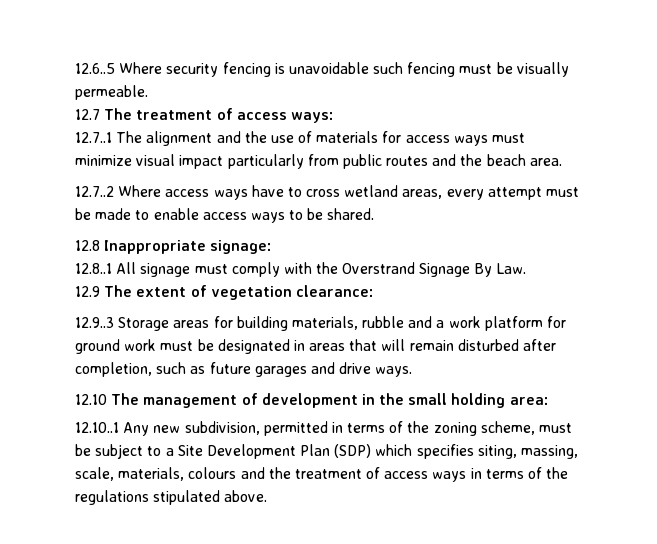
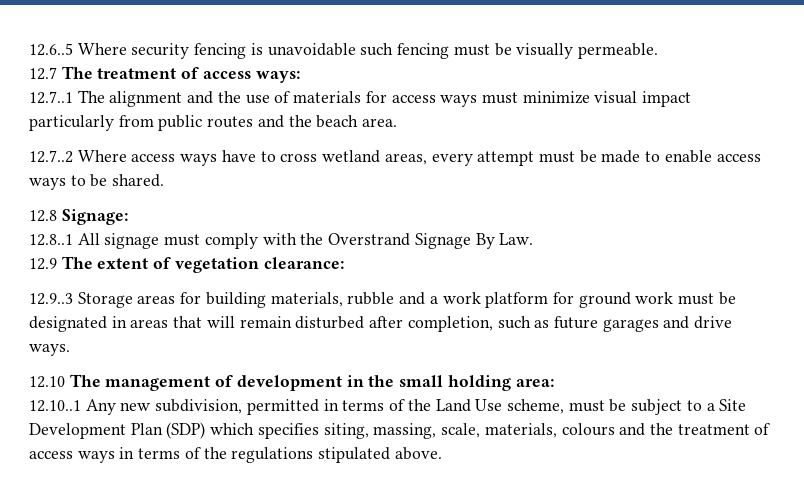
- 12.8 Inappropriate signage:
+ 12.8 Signage:
- 12.10..1 Any new subdivision, permitted in terms of the zoning scheme, must be subject to a Site Development Plan (SDP) which specifies siting, massing, scale, materials, colours and the treatment of access ways in terms of the regulations stipulated above.
+ 12.10..1 Any new subdivision, permitted in terms of the Land Use scheme, must be subject to a Site Development Plan (SDP) which specifies siting, massing, scale, materials, colours and the treatment of access ways in terms of the regulations stipulated above.

